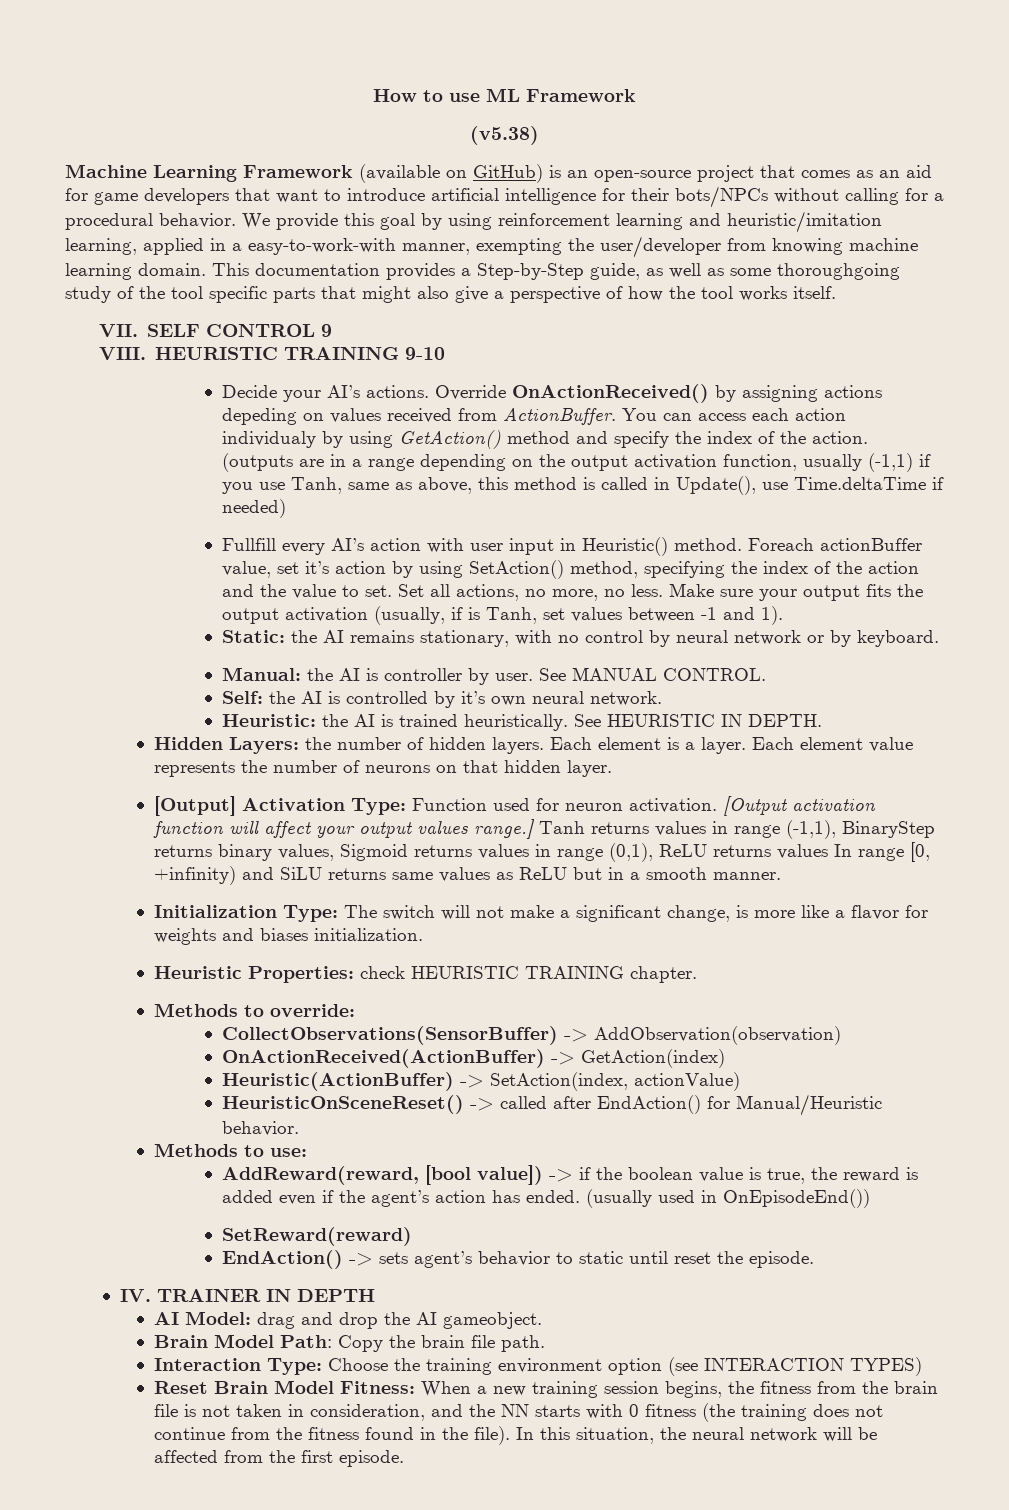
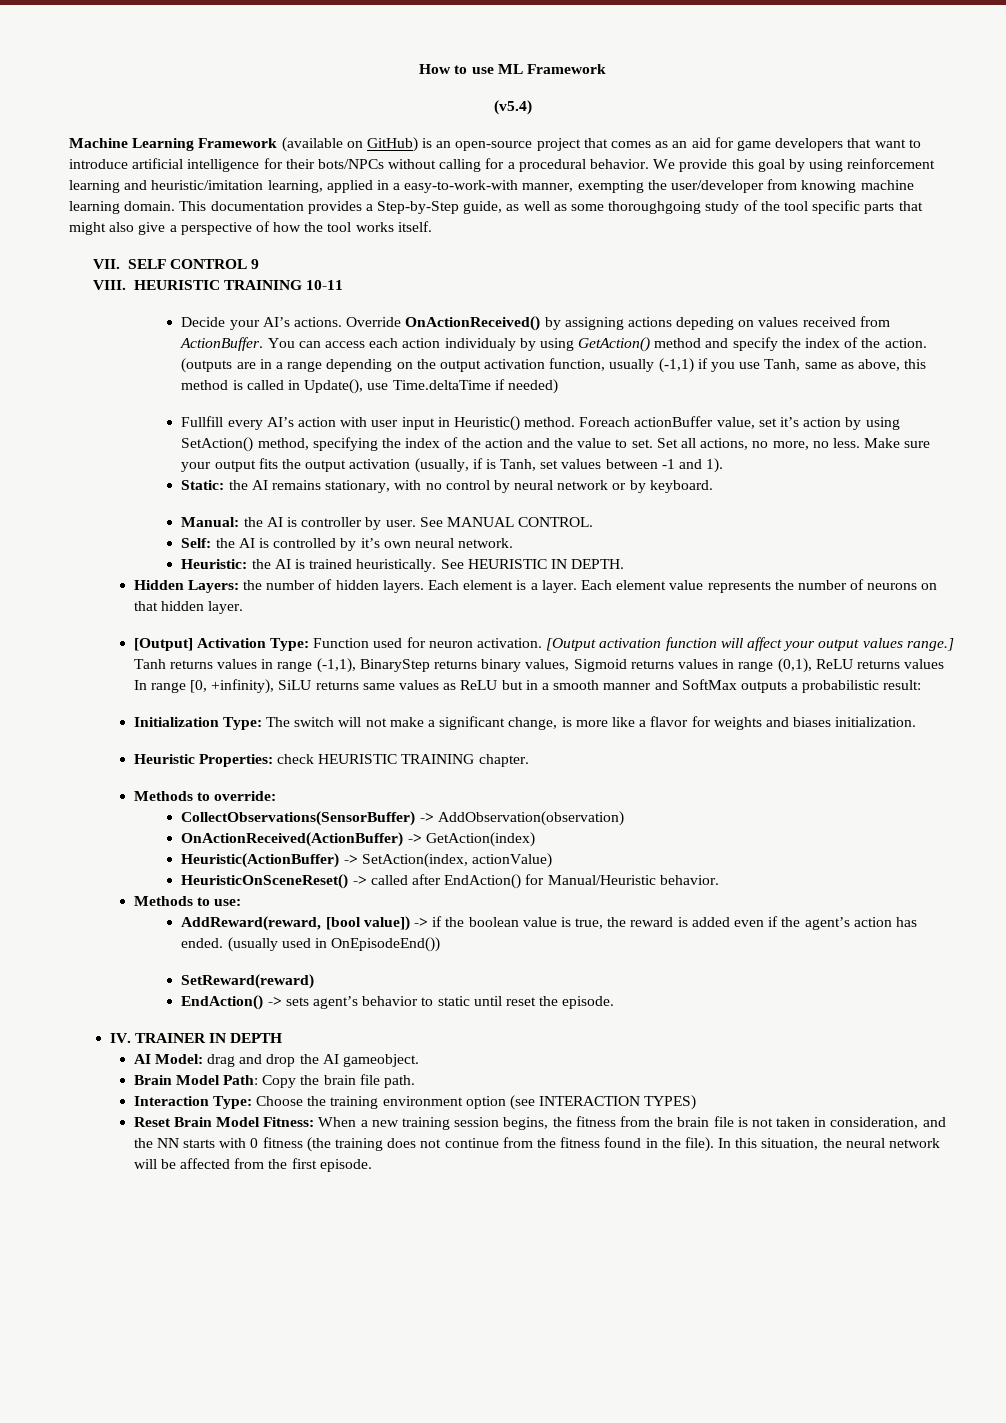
- (v5.38)
+ (v5.4)
- HEURISTIC TRAINING 9-10
+ HEURISTIC TRAINING 10-11
- Tanh returns values in range (-1,1), BinaryStep returns binary values, Sigmoid returns values in range (0,1), ReLU returns values In range [0, +infinity) and SiLU returns same values as ReLU but in a smooth manner.
+ Tanh returns values in range (-1,1), BinaryStep returns binary values, Sigmoid returns values in range (0,1), ReLU returns values In range [0, +infinity), SiLU returns same values as ReLU but in a smooth manner and SoftMax outputs a probabilistic result:

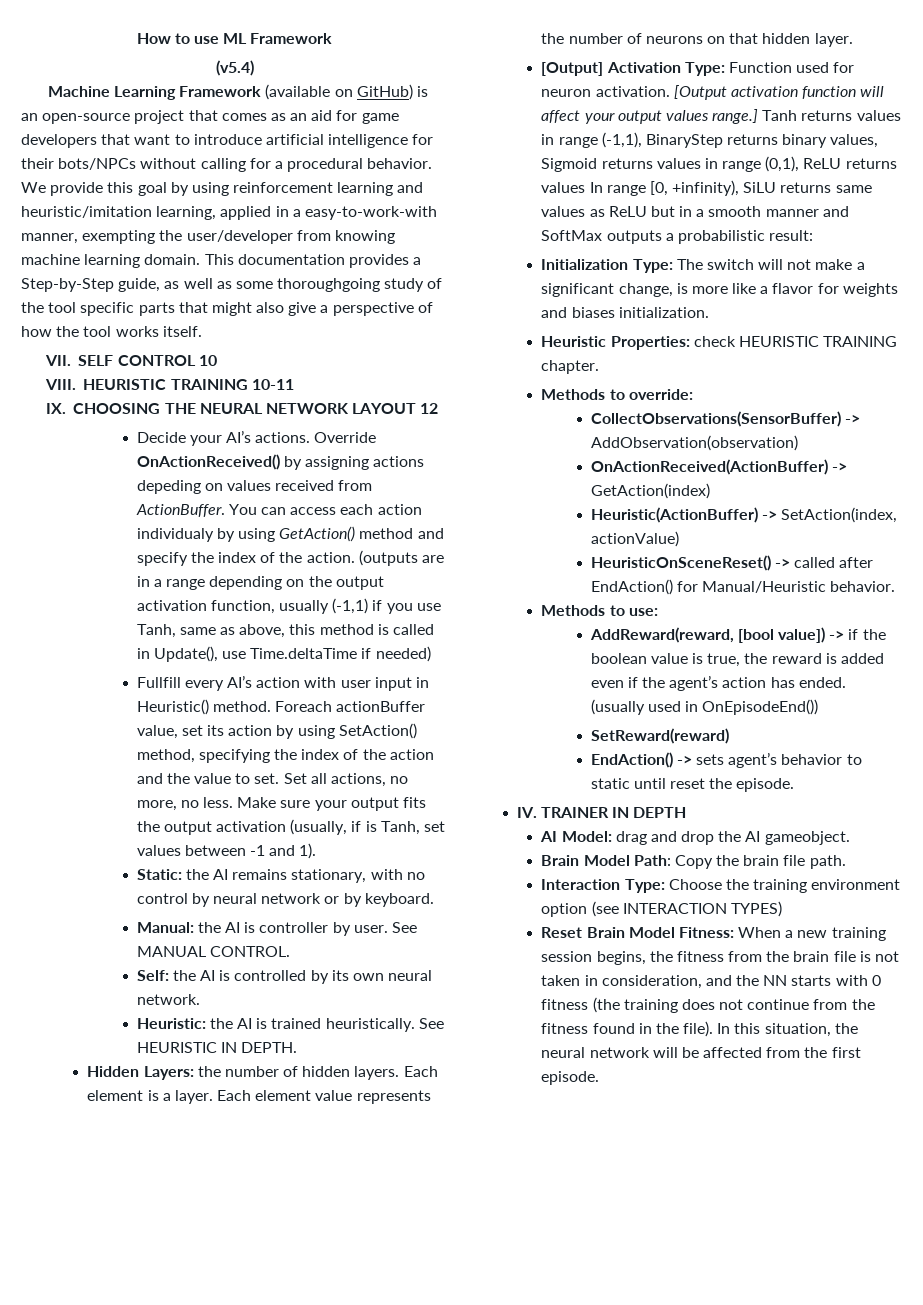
- VII. SELF CONTROL 9
+ VII. SELF CONTROL 10
+ IX. CHOOSING THE NEURAL NETWORK LAYOUT 12
- Foreach actionBuffer value, set it’s action by using SetAction() method, specifying the index of the action and the value to set.
+ Foreach actionBuffer value, set its action by using SetAction() method, specifying the index of the action and the value to set.
- Self: the AI is controlled by it’s own neural network.
+ Self: the AI is controlled by its own neural network.

